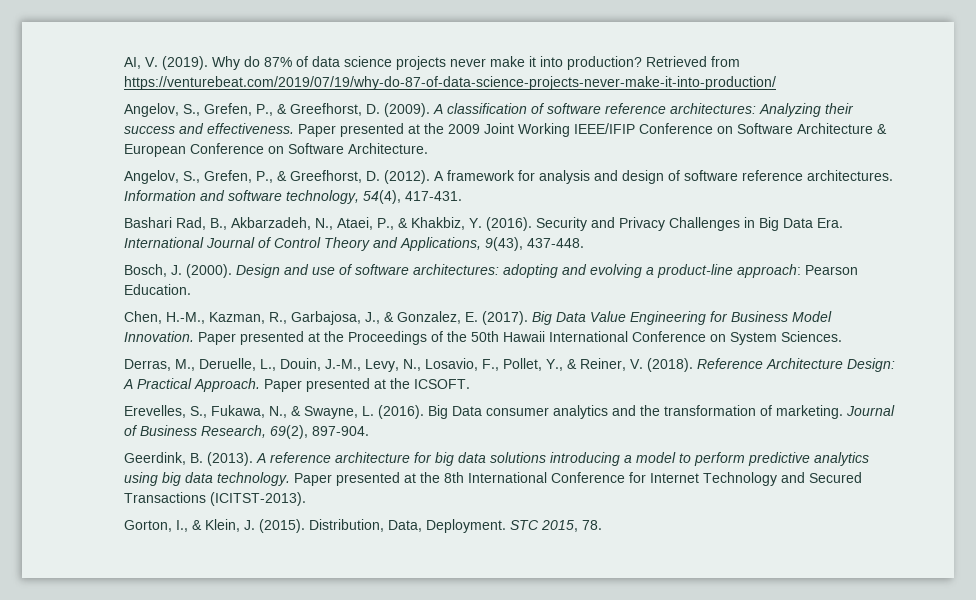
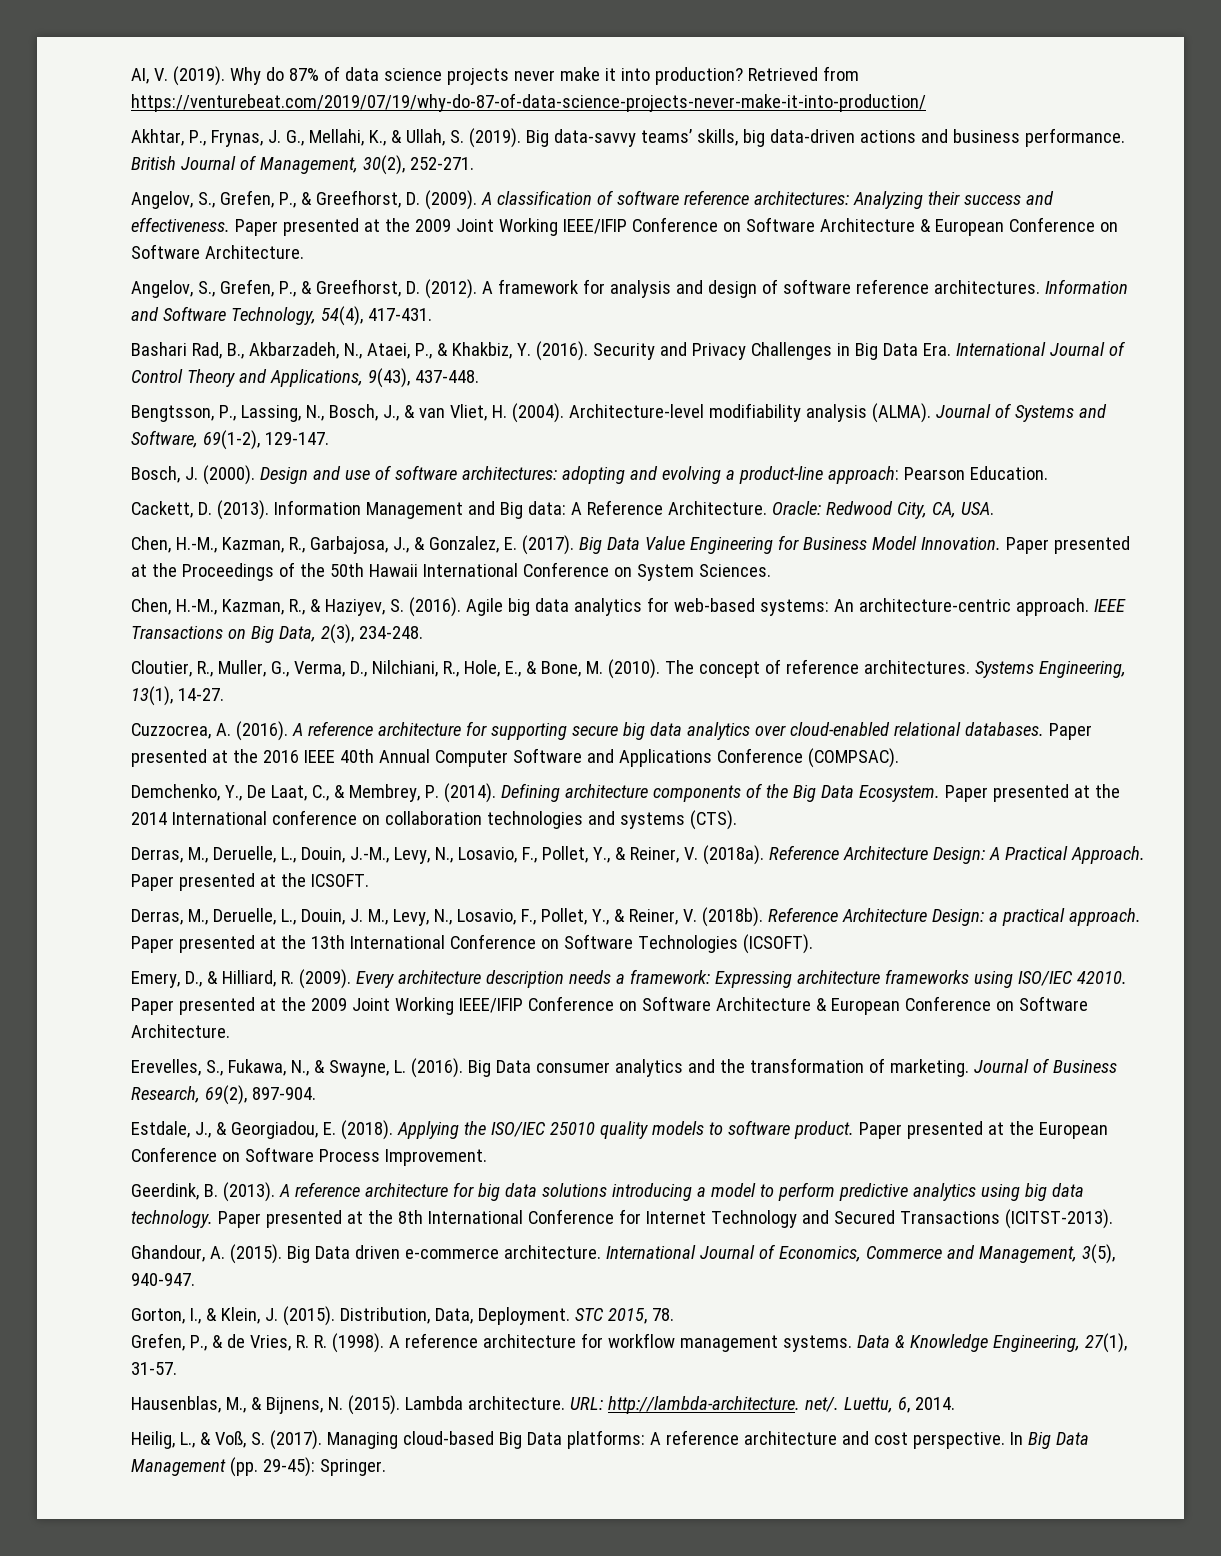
+ Akhtar, P., Frynas, J. G., Mellahi, K., & Ullah, S. (2019). Big data‐savvy teams’ skills, big data‐driven actions and business performance. British Journal of Management, 30(2), 252-271.
- Information and software technology, 54(4), 417-431.
+ Information and Software Technology, 54(4), 417-431.
+ Bengtsson, P., Lassing, N., Bosch, J., & van Vliet, H. (2004). Architecture-level modifiability analysis (ALMA). Journal of Systems and Software, 69(1-2), 129-147.
+ Cackett, D. (2013). Information Management and Big data: A Reference Architecture. Oracle: Redwood City, CA, USA.
+ Chen, H.-M., Kazman, R., & Haziyev, S. (2016). Agile big data analytics for web-based systems: An architecture-centric approach. IEEE Transactions on Big Data, 2(3), 234-248.
+ Cloutier, R., Muller, G., Verma, D., Nilchiani, R., Hole, E., & Bone, M. (2010). The concept of reference architectures. Systems Engineering, 13(1), 14-27.
+ Cuzzocrea, A. (2016). A reference architecture for supporting secure big data analytics over cloud-enabled relational databases. Paper presented at the 2016 IEEE 40th Annual Computer Software and Applications Conference (COMPSAC).
+ Demchenko, Y., De Laat, C., & Membrey, P. (2014). Defining architecture components of the Big Data Ecosystem. Paper presented at the 2014 International conference on collaboration technologies and systems (CTS).
- Derras, M., Deruelle, L., Douin, J.-M., Levy, N., Losavio, F., Pollet, Y., & Reiner, V. (2018).
+ Derras, M., Deruelle, L., Douin, J.-M., Levy, N., Losavio, F., Pollet, Y., & Reiner, V. (2018a).
+ Derras, M., Deruelle, L., Douin, J. M., Levy, N., Losavio, F., Pollet, Y., & Reiner, V. (2018b). Reference Architecture Design: a practical approach. Paper presented at the 13th International Conference on Software Technologies (ICSOFT).
+ Emery, D., & Hilliard, R. (2009). Every architecture description needs a framework: Expressing architecture frameworks using ISO/IEC 42010. Paper presented at the 2009 Joint Working IEEE/IFIP Conference on Software Architecture & European Conference on Software Architecture.
+ Estdale, J., & Georgiadou, E. (2018). Applying the ISO/IEC 25010 quality models to software product. Paper presented at the European Conference on Software Process Improvement.
+ Ghandour, A. (2015). Big Data driven e-commerce architecture. International Journal of Economics, Commerce and Management, 3(5), 940-947.
+ Grefen, P., & de Vries, R. R. (1998). A reference architecture for workflow management systems. Data & Knowledge Engineering, 27(1), 31-57.
+ Hausenblas, M., & Bijnens, N. (2015). Lambda architecture. URL: http://lambda-architecture. net/. Luettu, 6, 2014.
+ Heilig, L., & Voß, S. (2017). Managing cloud-based Big Data platforms: A reference architecture and cost perspective. In Big Data Management (pp. 29-45): Springer.

